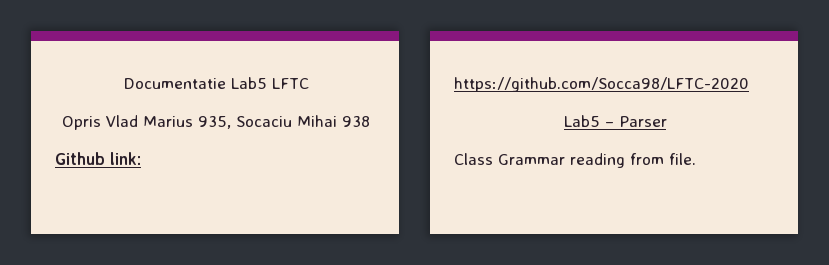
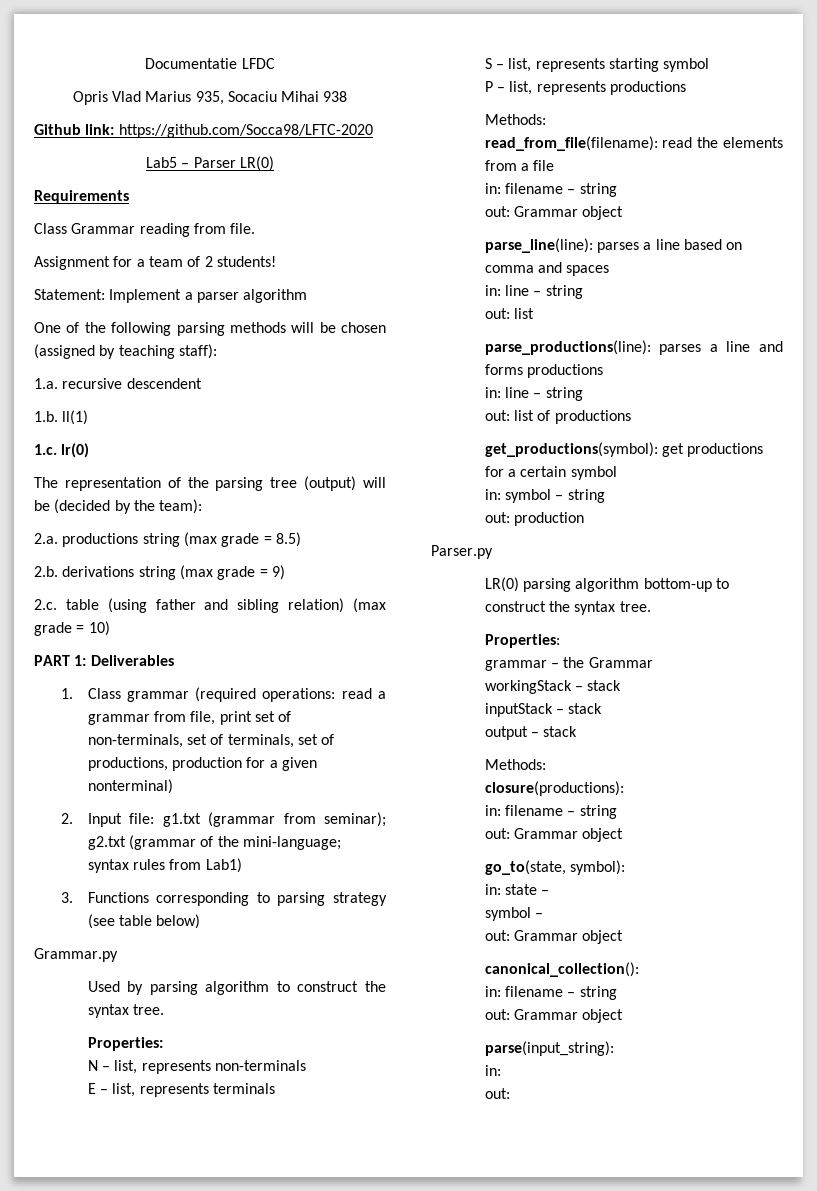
- Documentatie Lab5 LFTC
+ Documentatie LFDC
- Lab5 – Parser
+ Lab5 – Parser LR(0)
+ Requirements
+ Assignment for a team of 2 students!
+ Statement: Implement a parser algorithm
+ One of the following parsing methods will be chosen (assigned by teaching staff):
+ 1.a. recursive descendent
+ 1.b. ll(1)
+ 1.c. lr(0)
+ The representation of the parsing tree (output) will be (decided by the team):
+ 2.a. productions string (max grade = 8.5)
+ 2.b. derivations string (max grade = 9)
+ 2.c. table (using father and sibling relation) (max grade = 10)
+ PART 1: Deliverables
+ 1. Class grammar (required operations: read a grammar from file, print set of non-terminals, set of terminals, set of productions, production for a given nonterminal)
+ 2. Input file: g1.txt (grammar from seminar); g2.txt (grammar of the mini-language; syntax rules from Lab1)
+ 3. Functions corresponding to parsing strategy (see table below)
+ Grammar.py
+ Used by parsing algorithm to construct the syntax tree.
+ Properties:
+ N – list, represents non-terminals
+ E – list, represents terminals
+ S – list, represents starting symbol
+ P – list, represents productions
+ Methods:
+ read_from_file(filename): read the elements from a file
+ in: filename – string
+ out: Grammar object
+ parse_line(line): parses a line based on comma and spaces
+ in: line – string
+ out: list
+ parse_productions(line): parses a line and forms productions
+ in: line – string
+ out: list of productions
+ get_productions(symbol): get productions for a certain symbol
+ in: symbol – string
+ out: production
+ Parser.py
+ LR(0) parsing algorithm bottom-up to construct the syntax tree.
+ Properties:
+ grammar – the Grammar
+ workingStack – stack
+ inputStack – stack
+ output – stack
+ Methods:
+ closure(productions):
+ in: filename – string
+ out: Grammar object
+ go_to(state, symbol):
+ in: state –
+ symbol –
+ out: Grammar object
+ canonical_collection():
+ in: filename – string
+ out: Grammar object
+ parse(input_string):
+ in:
+ out:

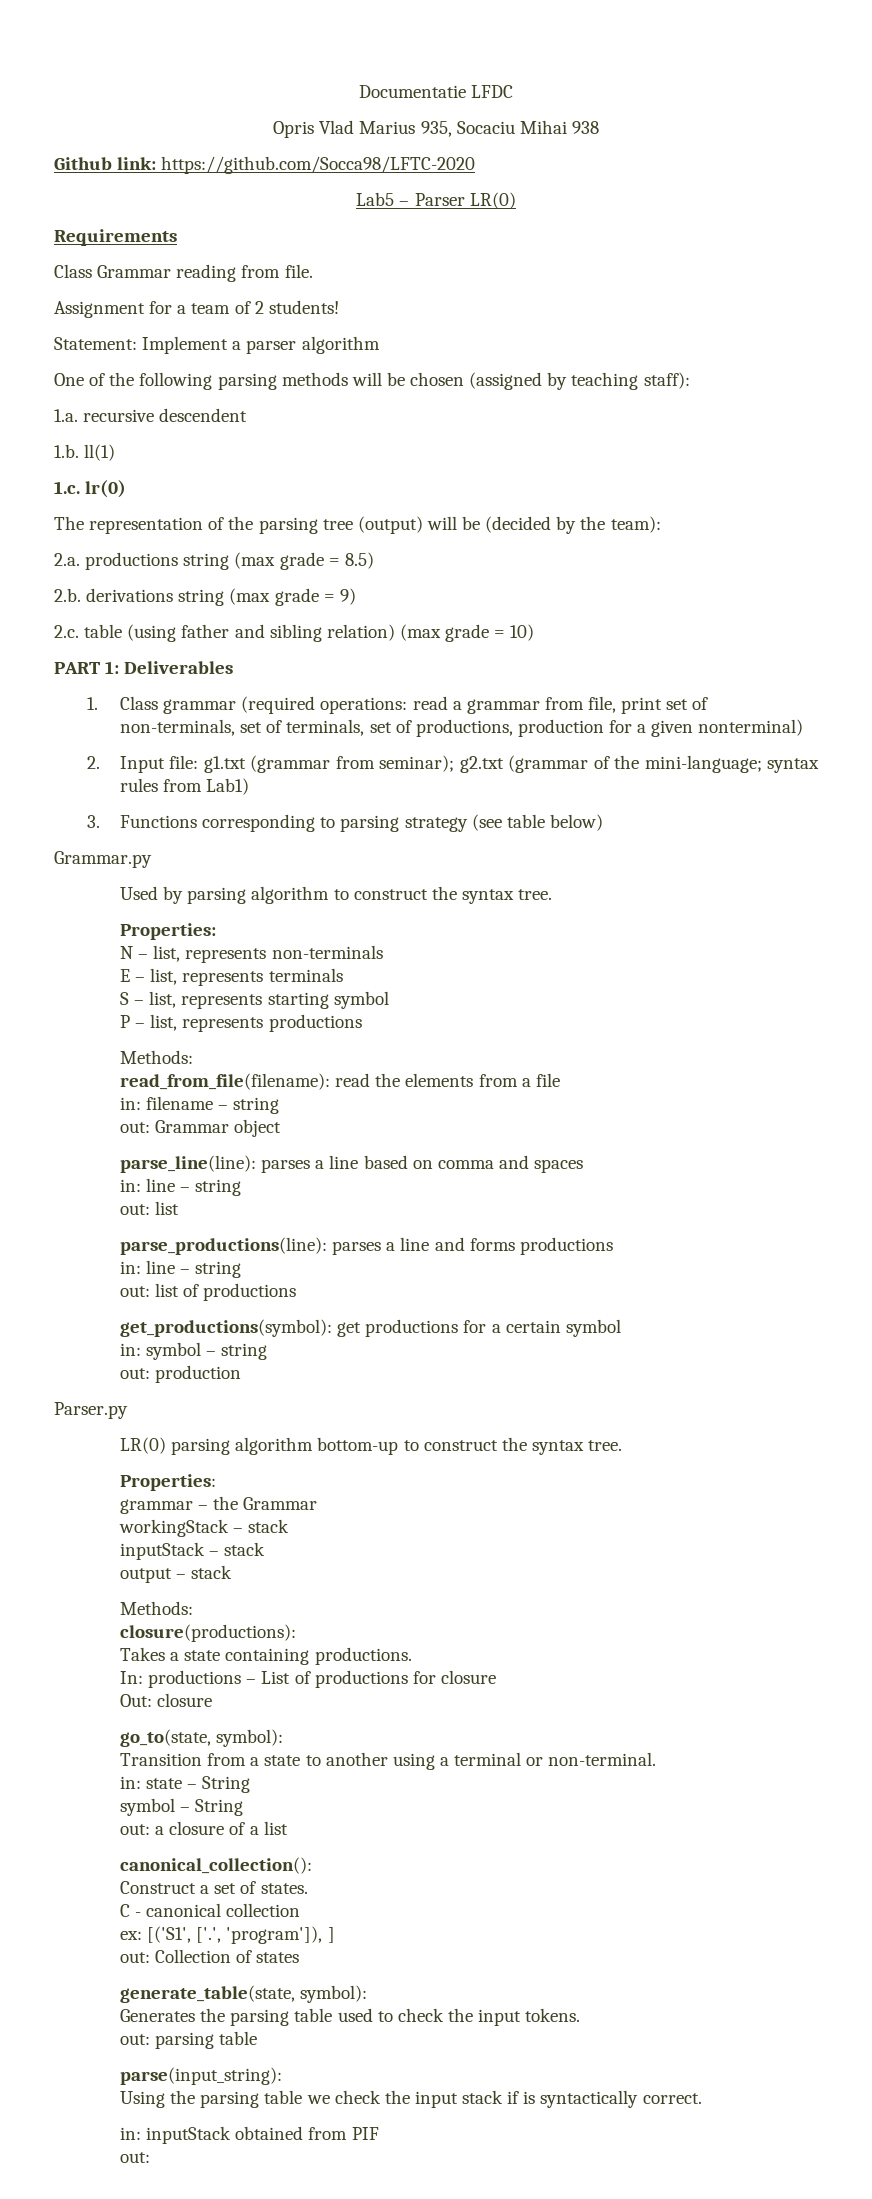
  closure(productions):
- in: filename – string
- out: Grammar object
+ Takes a state containing productions.
+ In: productions – List of productions for closure
+ Out: closure
  go_to(state, symbol):
+ Transition from a state to another using a terminal or non-terminal.
- in: state –
- symbol –
- out: Grammar object
+ in: state – String
+ symbol – String
+ out: a closure of a list
  canonical_collection():
- in: filename – string
- out: Grammar object
+ Construct a set of states.
+ C - canonical collection
+ ex: [('S1', ['.', 'program']), ]
+ out: Collection of states
+ generate_table(state, symbol):
+ Generates the parsing table used to check the input tokens.
+ out: parsing table
  parse(input_string):
- in:
+ Using the parsing table we check the input stack if is syntactically correct.
+ in: inputStack obtained from PIF

